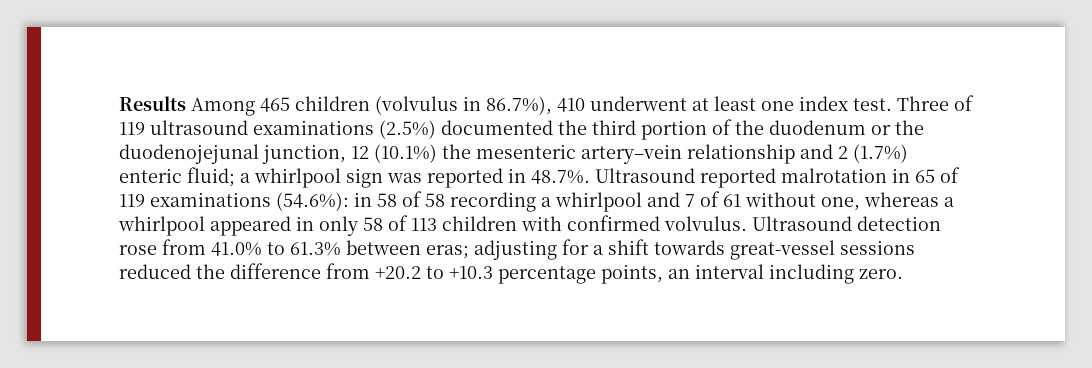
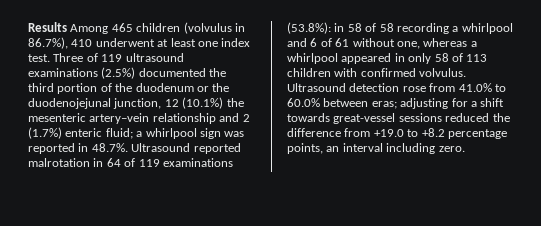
- a whirlpool sign was reported in 48.7%. Ultrasound reported malrotation in 65 of 119 examinations (54.6%):
+ a whirlpool sign was reported in 48.7%. Ultrasound reported malrotation in 64 of 119 examinations (53.8%):
- in 58 of 58 recording a whirlpool and 7 of 61 without one, whereas a whirlpool appeared in only 58 of 113 children with confirmed volvulus.
+ in 58 of 58 recording a whirlpool and 6 of 61 without one, whereas a whirlpool appeared in only 58 of 113 children with confirmed volvulus.
- Ultrasound detection rose from 41.0% to 61.3% between eras; adjusting for a shift towards great-vessel sessions reduced the difference from +20.2 to +10.3 percentage points, an interval including zero.
+ Ultrasound detection rose from 41.0% to 60.0% between eras; adjusting for a shift towards great-vessel sessions reduced the difference from +19.0 to +8.2 percentage points, an interval including zero.

